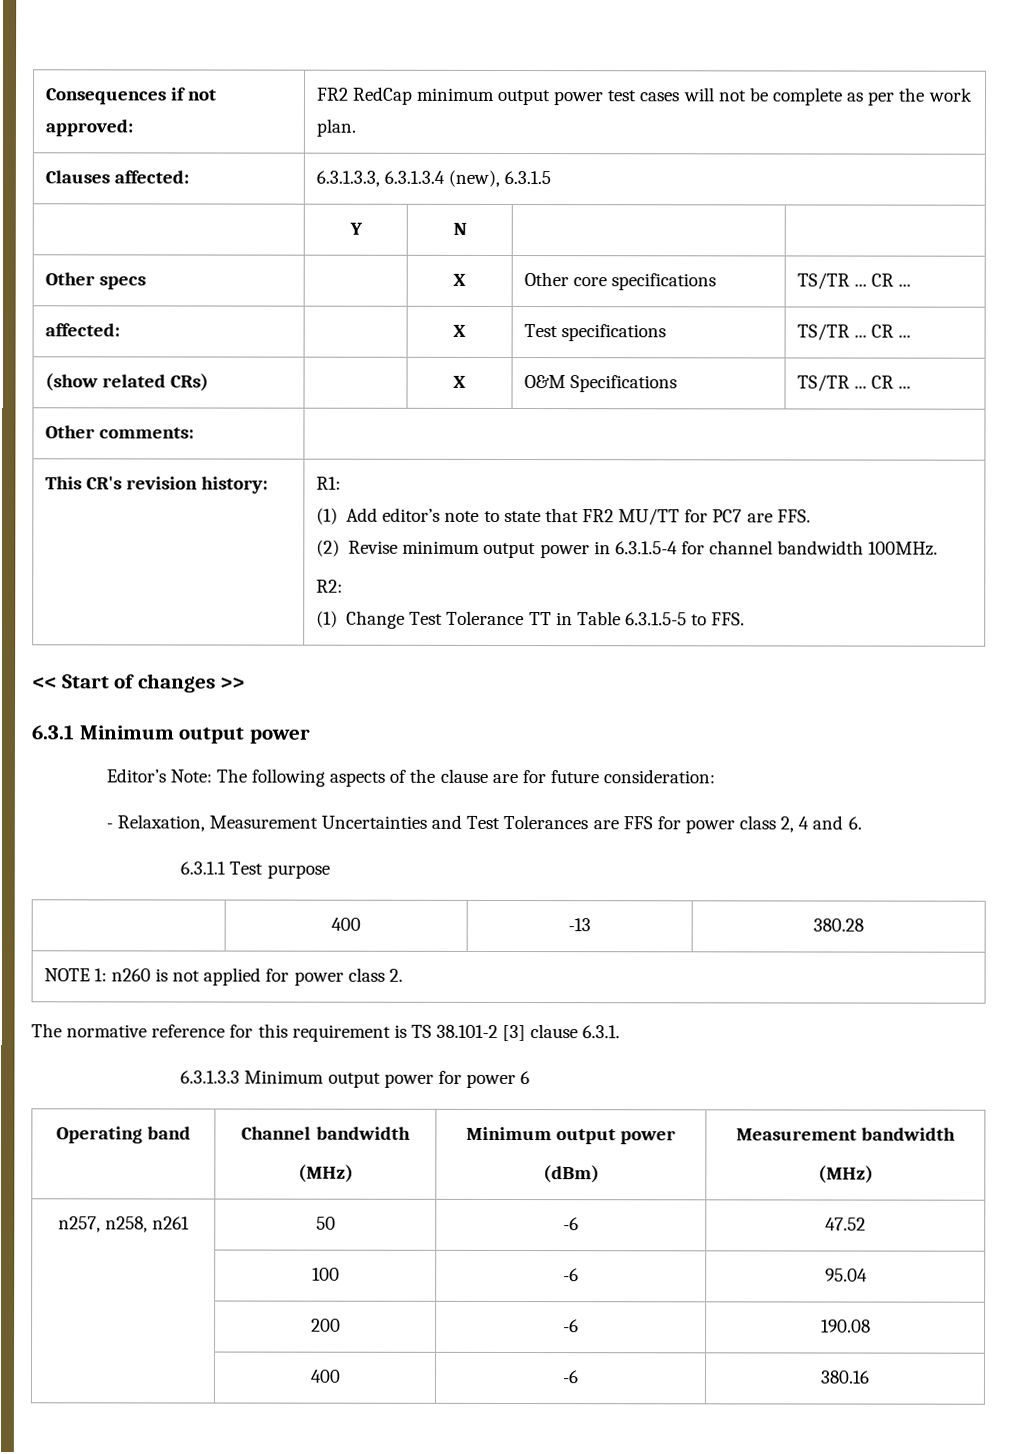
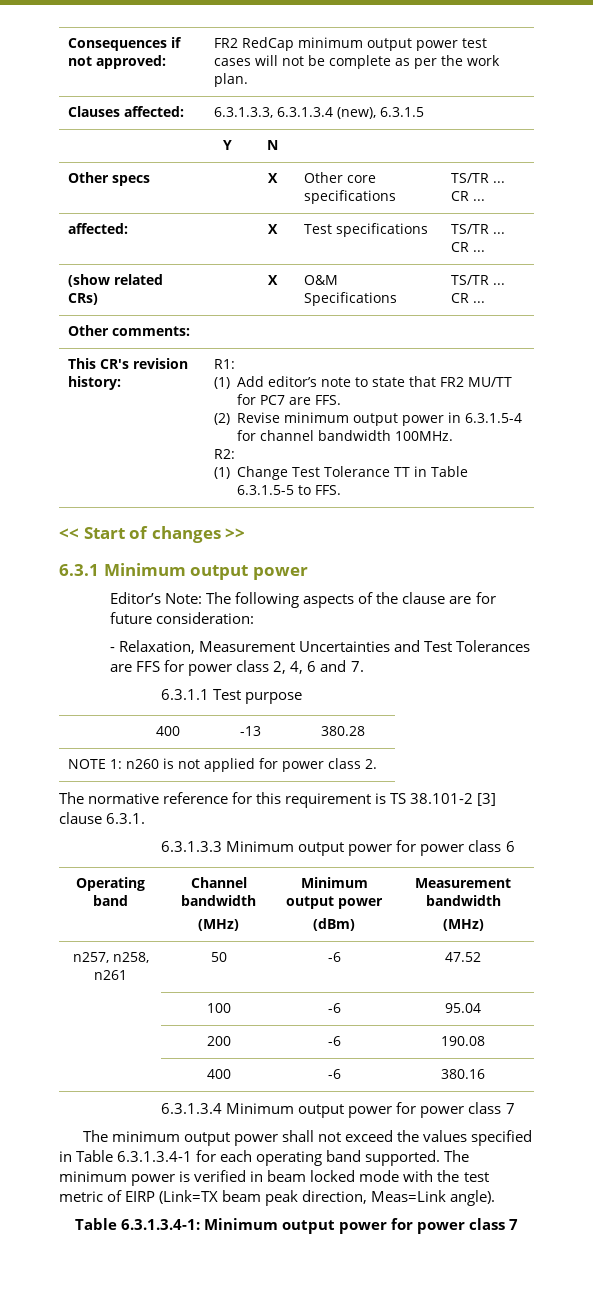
- - Relaxation, Measurement Uncertainties and Test Tolerances are FFS for power class 2, 4 and 6.
+ - Relaxation, Measurement Uncertainties and Test Tolerances are FFS for power class 2, 4, 6 and 7.
- 6.3.1.3.3 Minimum output power for power 6
+ 6.3.1.3.3 Minimum output power for power class 6
+ 6.3.1.3.4 Minimum output power for power class 7
+ The minimum output power shall not exceed the values specified in Table 6.3.1.3.4-1 for each operating band supported. The minimum power is verified in beam locked mode with the test metric of EIRP (Link=TX beam peak direction, Meas=Link angle).
+ Table 6.3.1.3.4-1: Minimum output power for power class 7

